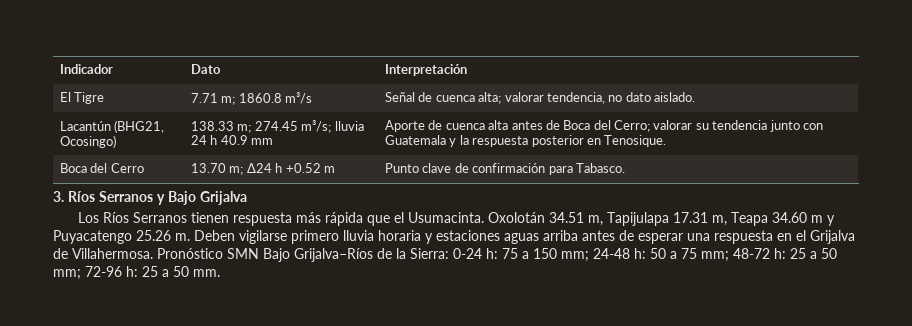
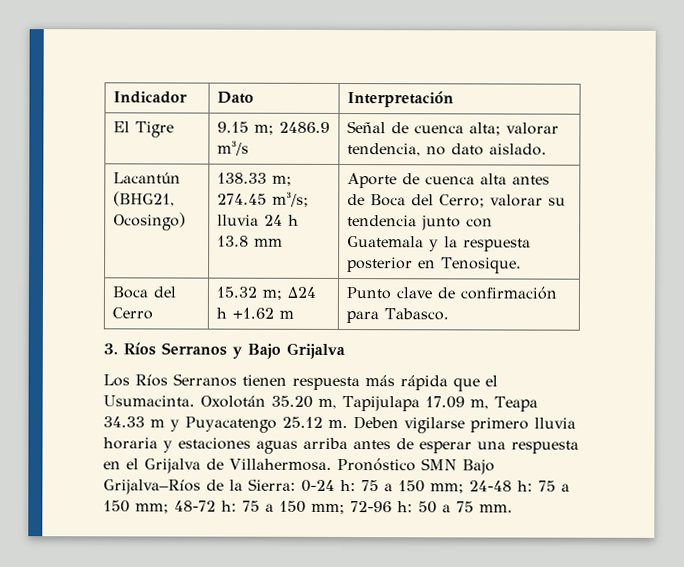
- El Tigre | 7.71 m; 1860.8 m³/s | Señal de cuenca alta; valorar tendencia, no dato aislado.
+ El Tigre | 9.15 m; 2486.9 m³/s | Señal de cuenca alta; valorar tendencia, no dato aislado.
- Lacantún (BHG21, Ocosingo) | 138.33 m; 274.45 m³/s; lluvia 24 h 40.9 mm | Aporte de cuenca alta antes de Boca del Cerro; valorar su tendencia junto con Guatemala y la respuesta posterior en Tenosique.
+ Lacantún (BHG21, Ocosingo) | 138.33 m; 274.45 m³/s; lluvia 24 h 13.8 mm | Aporte de cuenca alta antes de Boca del Cerro; valorar su tendencia junto con Guatemala y la respuesta posterior en Tenosique.
- Boca del Cerro | 13.70 m; Δ24 h +0.52 m | Punto clave de confirmación para Tabasco.
+ Boca del Cerro | 15.32 m; Δ24 h +1.62 m | Punto clave de confirmación para Tabasco.
- Oxolotán 34.51 m, Tapijulapa 17.31 m, Teapa 34.60 m y Puyacatengo 25.26 m.
+ Oxolotán 35.20 m, Tapijulapa 17.09 m, Teapa 34.33 m y Puyacatengo 25.12 m.
- Pronóstico SMN Bajo Grijalva–Ríos de la Sierra: 0-24 h: 75 a 150 mm; 24-48 h: 50 a 75 mm; 48-72 h: 25 a 50 mm; 72-96 h: 25 a 50 mm.
+ Pronóstico SMN Bajo Grijalva–Ríos de la Sierra: 0-24 h: 75 a 150 mm; 24-48 h: 75 a 150 mm; 48-72 h: 75 a 150 mm; 72-96 h: 50 a 75 mm.

